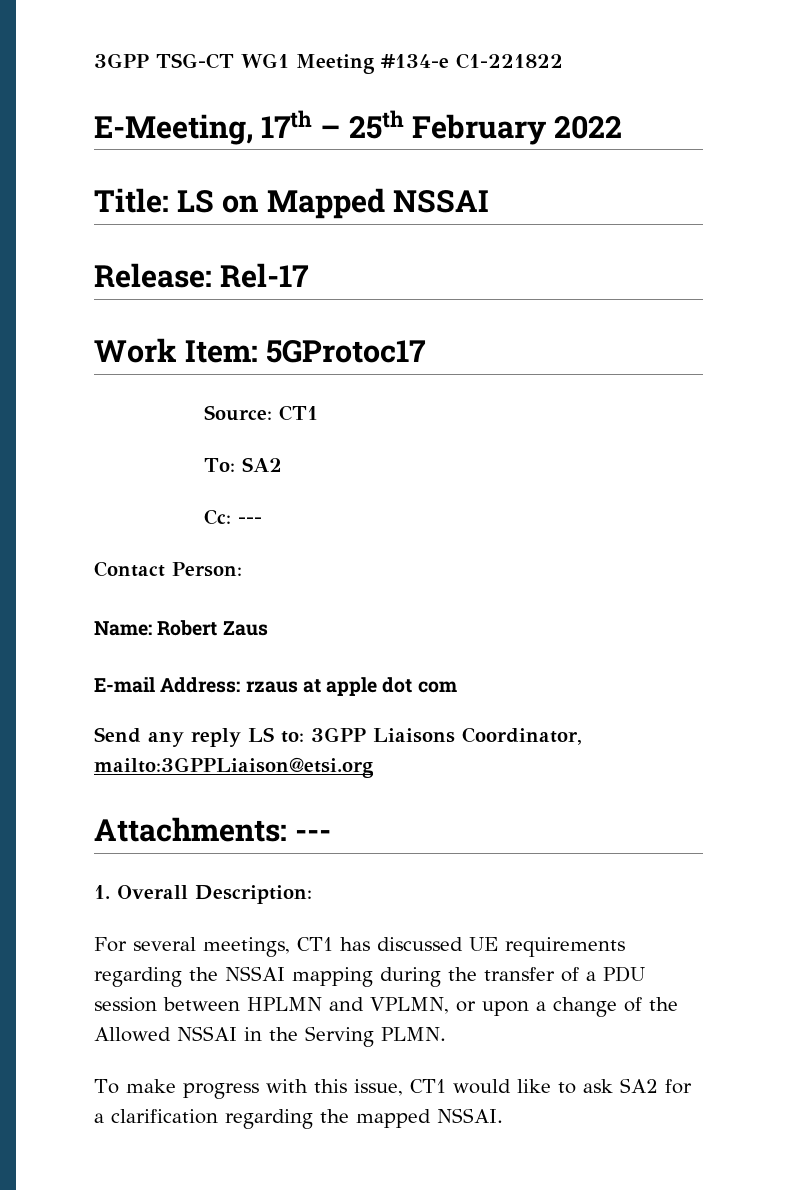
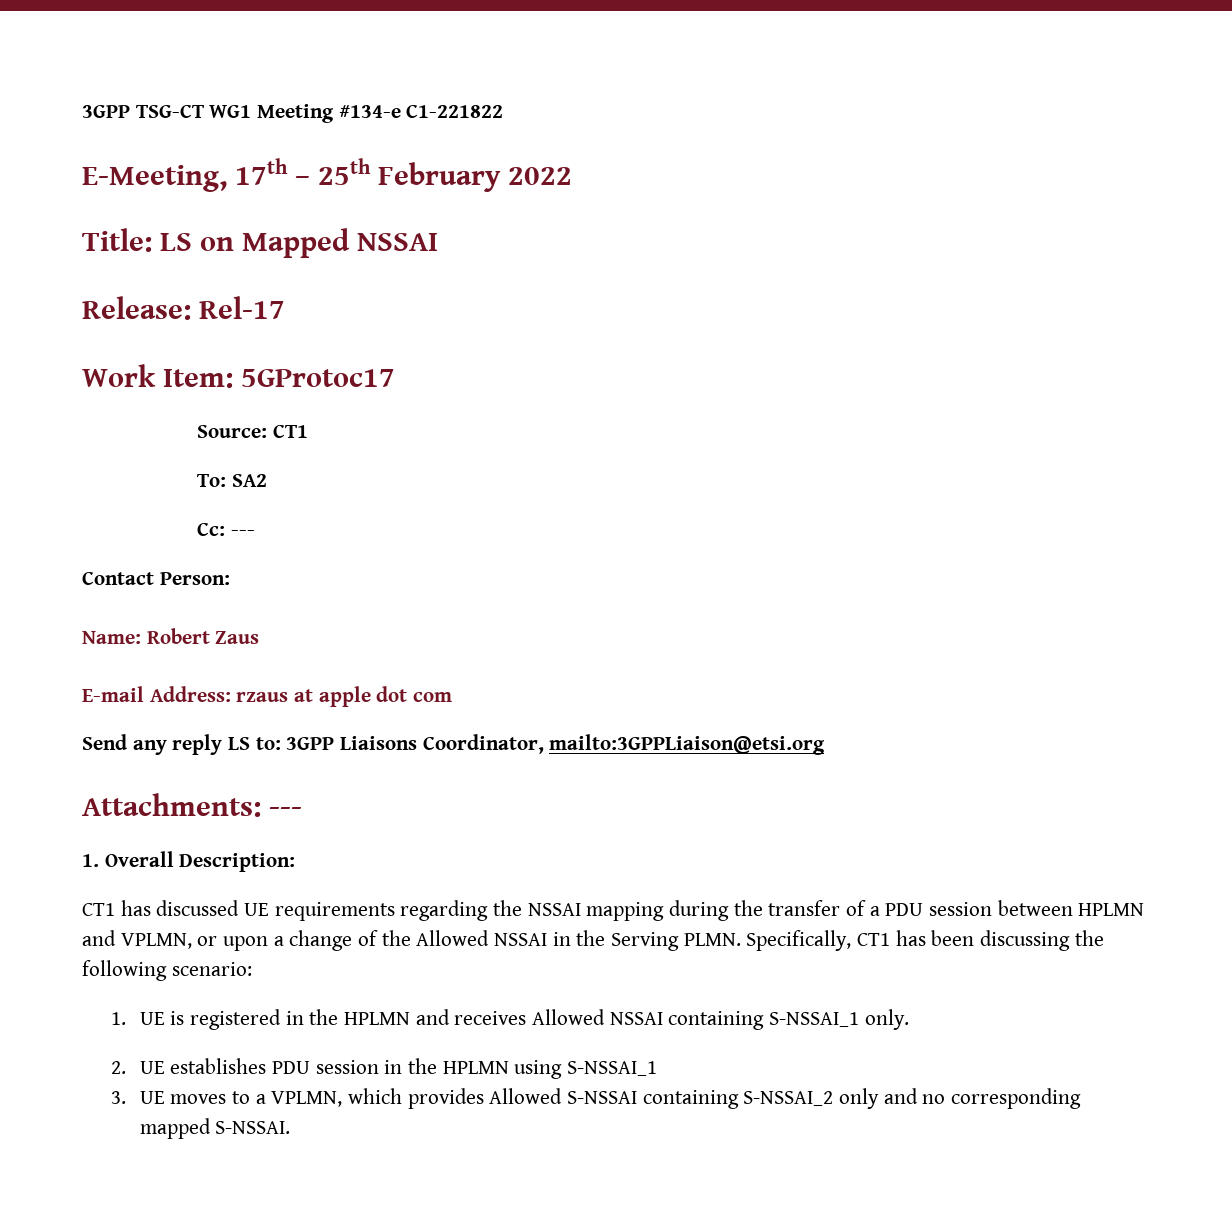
- For several meetings, CT1 has discussed UE requirements regarding the NSSAI mapping during the transfer of a PDU session between HPLMN and VPLMN, or upon a change of the Allowed NSSAI in the Serving PLMN.
- To make progress with this issue, CT1 would like to ask SA2 for a clarification regarding the mapped NSSAI.
+ CT1 has discussed UE requirements regarding the NSSAI mapping during the transfer of a PDU session between HPLMN and VPLMN, or upon a change of the Allowed NSSAI in the Serving PLMN. Specifically, CT1 has been discussing the following scenario:
+ 1. UE is registered in the HPLMN and receives Allowed NSSAI containing S-NSSAI_1 only.
+ 2. UE establishes PDU session in the HPLMN using S-NSSAI_1
+ 3. UE moves to a VPLMN, which provides Allowed S-NSSAI containing S-NSSAI_2 only and no corresponding mapped S-NSSAI.

